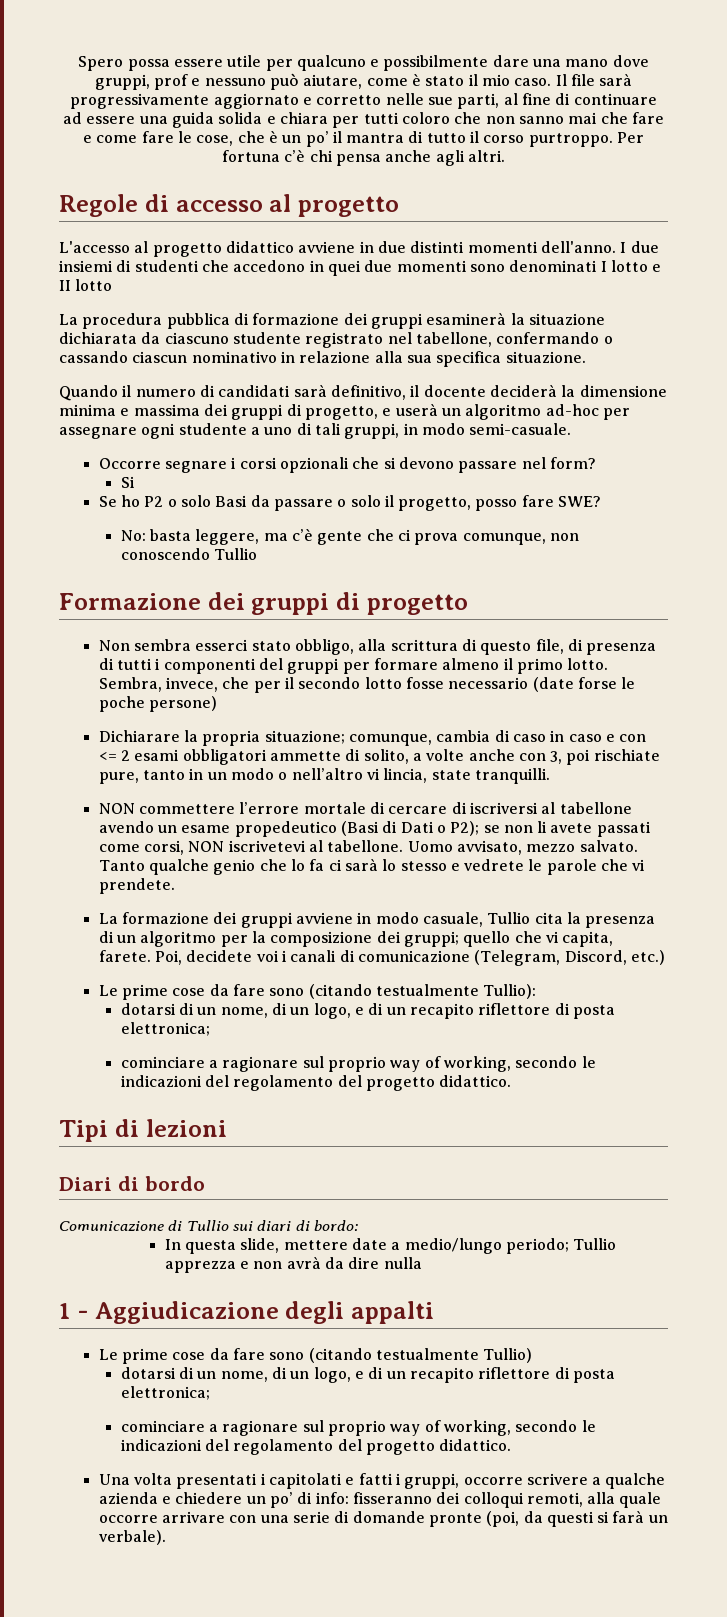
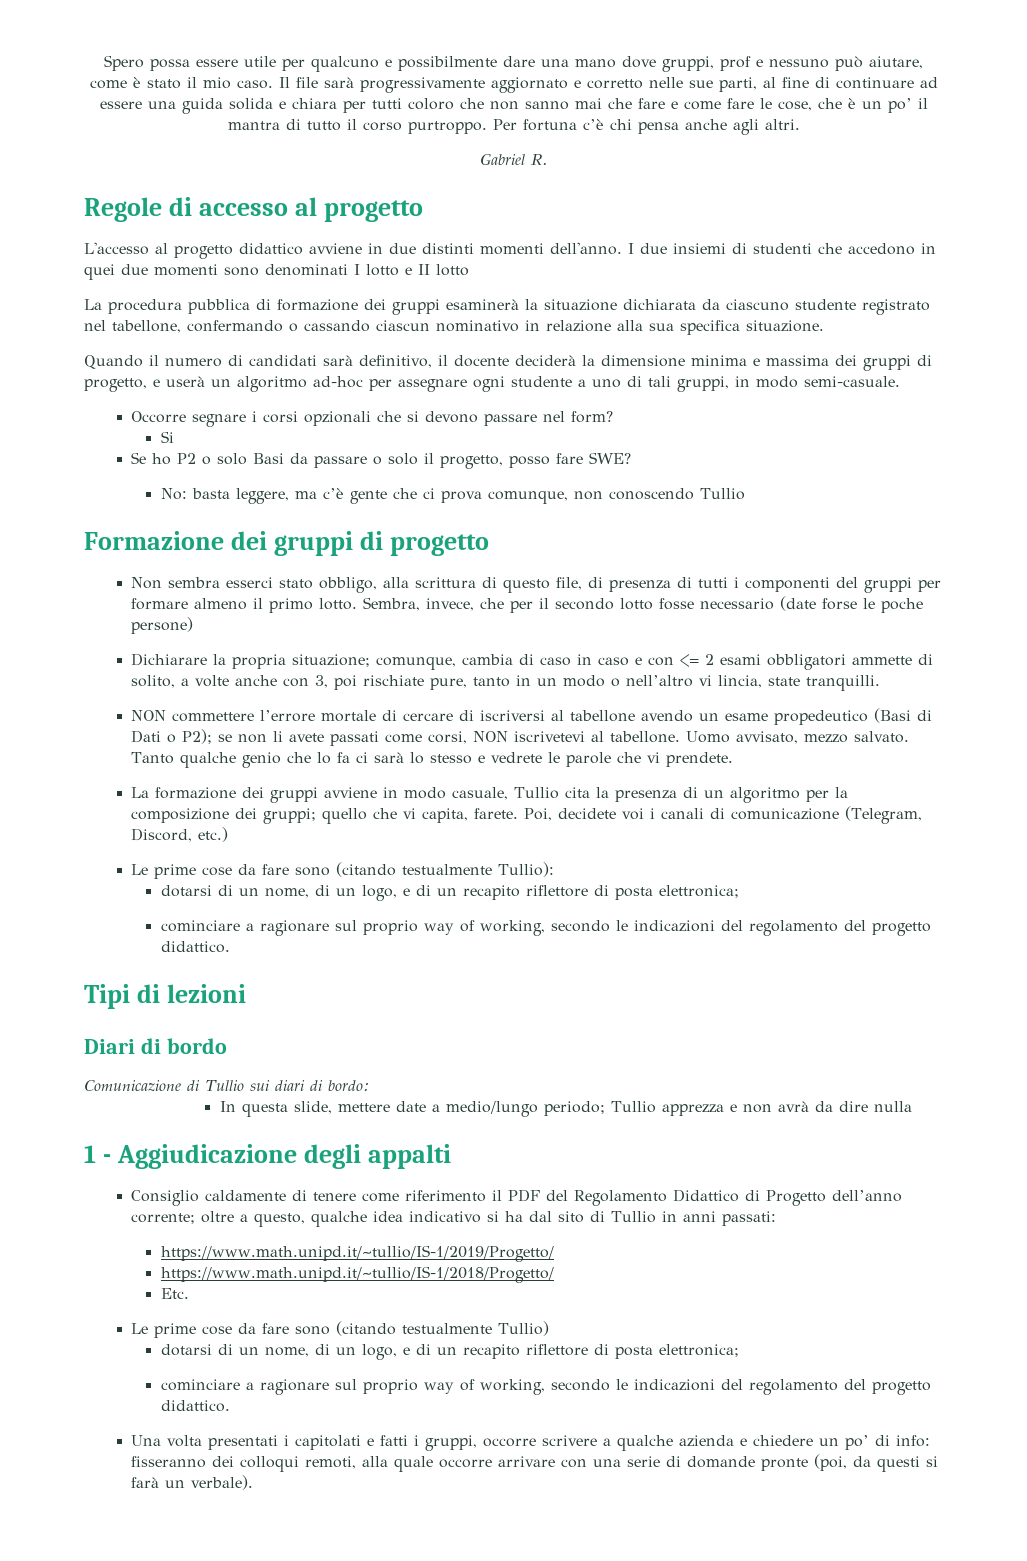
+ Gabriel R.
+ Consiglio caldamente di tenere come riferimento il PDF del Regolamento Didattico di Progetto dell’anno corrente; oltre a questo, qualche idea indicativo si ha dal sito di Tullio in anni passati:
+ https://www.math.unipd.it/~tullio/IS-1/2019/Progetto/
+ https://www.math.unipd.it/~tullio/IS-1/2018/Progetto/
+ Etc.

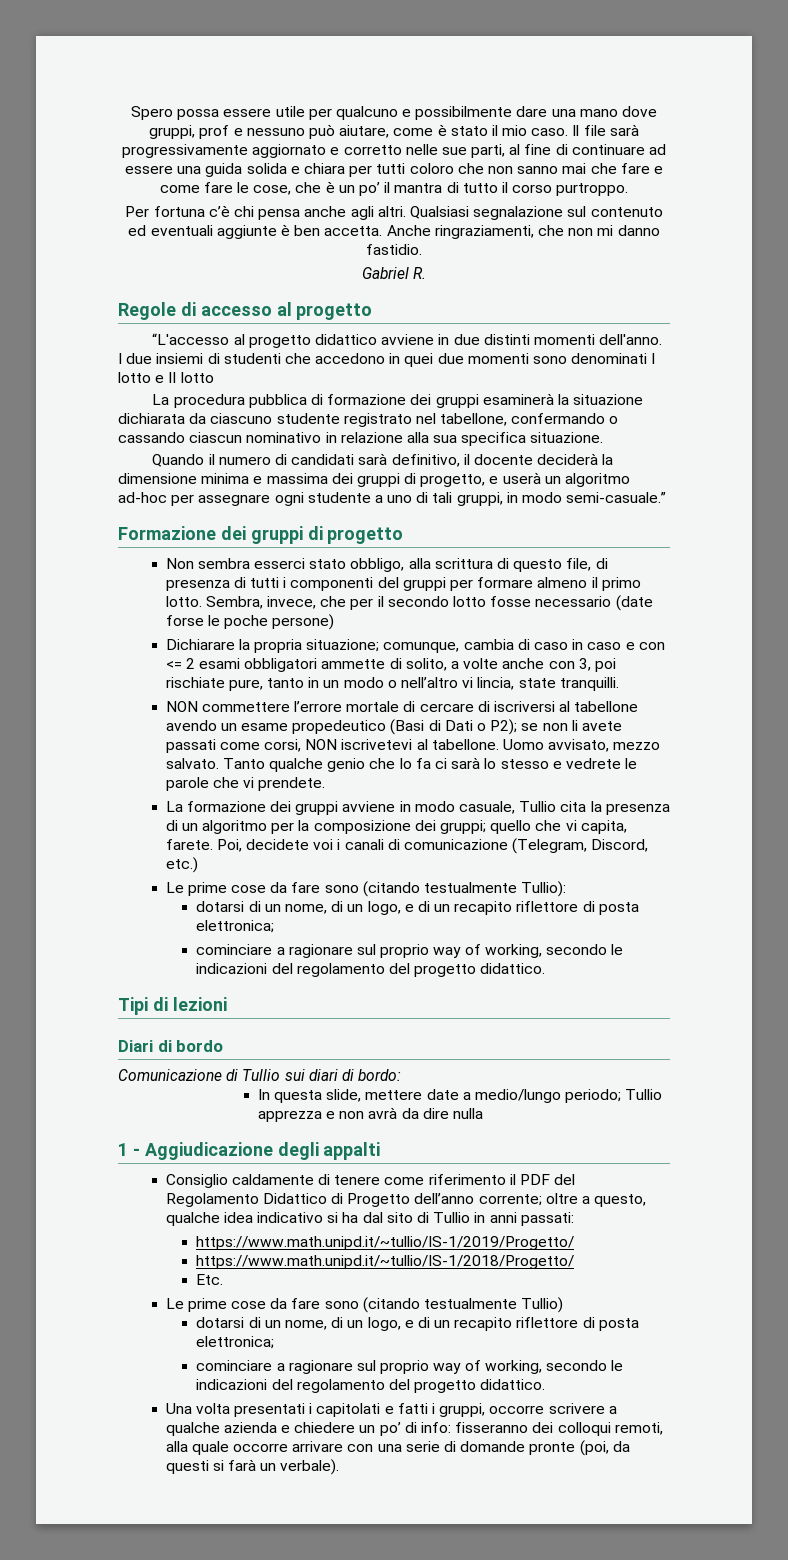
- Il file sarà progressivamente aggiornato e corretto nelle sue parti, al fine di continuare ad essere una guida solida e chiara per tutti coloro che non sanno mai che fare e come fare le cose, che è un po’ il mantra di tutto il corso purtroppo. Per fortuna c’è chi pensa anche agli altri.
+ Il file sarà progressivamente aggiornato e corretto nelle sue parti, al fine di continuare ad essere una guida solida e chiara per tutti coloro che non sanno mai che fare e come fare le cose, che è un po’ il mantra di tutto il corso purtroppo.
+ Per fortuna c’è chi pensa anche agli altri. Qualsiasi segnalazione sul contenuto ed eventuali aggiunte è ben accetta. Anche ringraziamenti, che non mi danno fastidio.
- L'accesso al progetto didattico avviene in due distinti momenti dell'anno.
+ “L'accesso al progetto didattico avviene in due distinti momenti dell'anno.
- Quando il numero di candidati sarà definitivo, il docente deciderà la dimensione minima e massima dei gruppi di progetto, e userà un algoritmo ad-hoc per assegnare ogni studente a uno di tali gruppi, in modo semi-casuale.
- Occorre segnare i corsi opzionali che si devono passare nel form?
- Si
- Se ho P2 o solo Basi da passare o solo il progetto, posso fare SWE?
- No: basta leggere, ma c’è gente che ci prova comunque, non conoscendo Tullio
+ Quando il numero di candidati sarà definitivo, il docente deciderà la dimensione minima e massima dei gruppi di progetto, e userà un algoritmo ad-hoc per assegnare ogni studente a uno di tali gruppi, in modo semi-casuale.”

